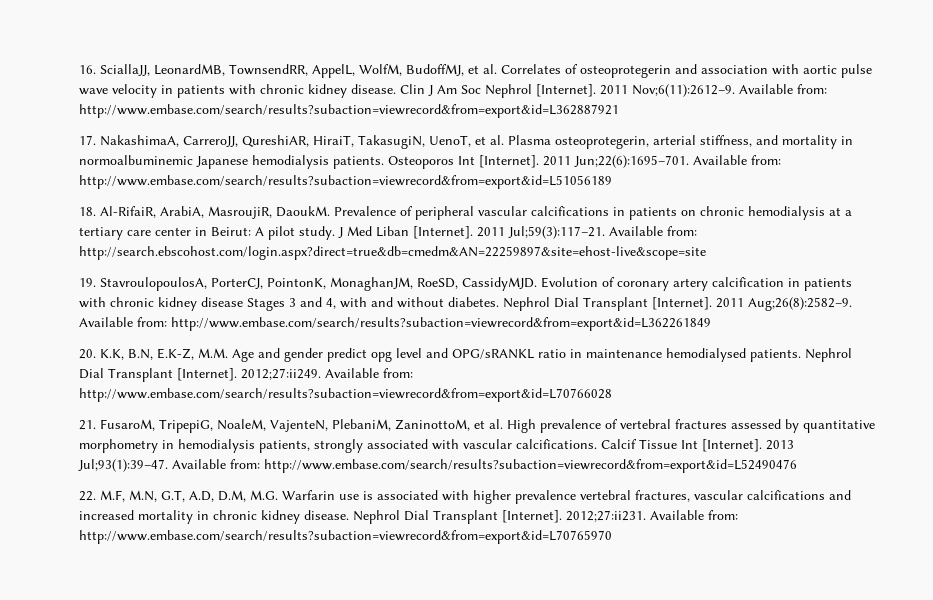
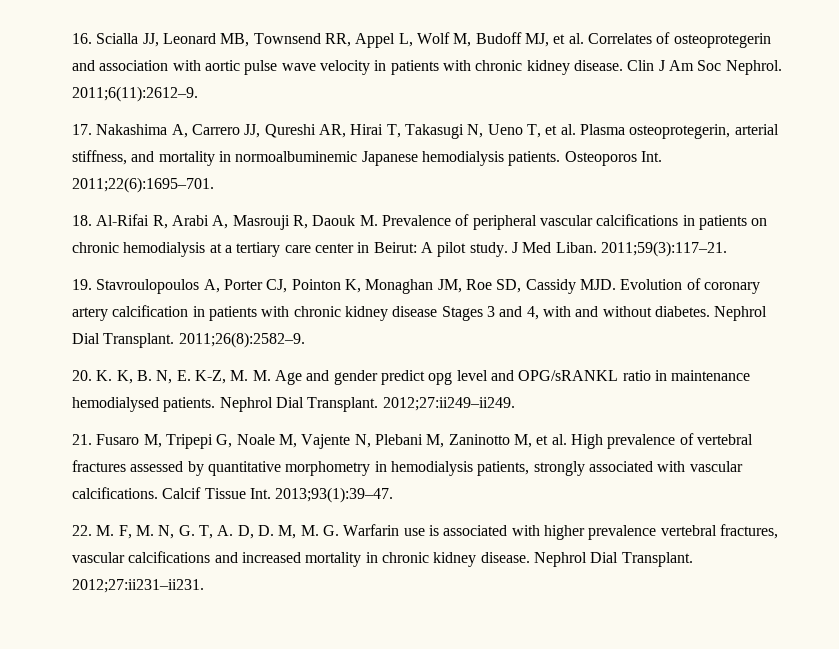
- 16. SciallaJJ, LeonardMB, TownsendRR, AppelL, WolfM, BudoffMJ, et al. Correlates of osteoprotegerin and association with aortic pulse wave velocity in patients with chronic kidney disease.
+ 16. Scialla JJ, Leonard MB, Townsend RR, Appel L, Wolf M, Budoff MJ, et al. Correlates of osteoprotegerin and association with aortic pulse wave velocity in patients with chronic kidney disease.
- Clin J Am Soc Nephrol [Internet]. 2011 Nov;6(11):2612–9. Available from: http://www.embase.com/search/results?subaction=viewrecord&from=export&id=L362887921
- 17. NakashimaA, CarreroJJ, QureshiAR, HiraiT, TakasugiN, UenoT, et al. Plasma osteoprotegerin, arterial stiffness, and mortality in normoalbuminemic Japanese hemodialysis patients.
+ Clin J Am Soc Nephrol. 2011;6(11):2612–9.
+ 17. Nakashima A, Carrero JJ, Qureshi AR, Hirai T, Takasugi N, Ueno T, et al. Plasma osteoprotegerin, arterial stiffness, and mortality in normoalbuminemic Japanese hemodialysis patients.
- Osteoporos Int [Internet]. 2011 Jun;22(6):1695–701. Available from: http://www.embase.com/search/results?subaction=viewrecord&from=export&id=L51056189
- 18. Al-RifaiR, ArabiA, MasroujiR, DaoukM. Prevalence of peripheral vascular calcifications in patients on chronic hemodialysis at a tertiary care center in Beirut: A pilot study.
+ Osteoporos Int. 2011;22(6):1695–701.
+ 18. Al-Rifai R, Arabi A, Masrouji R, Daouk M. Prevalence of peripheral vascular calcifications in patients on chronic hemodialysis at a tertiary care center in Beirut: A pilot study.
- J Med Liban [Internet]. 2011 Jul;59(3):117–21. Available from: http://search.ebscohost.com/login.aspx?direct=true&db=cmedm&AN=22259897&site=ehost-live&scope=site
- 19. StavroulopoulosA, PorterCJ, PointonK, MonaghanJM, RoeSD, CassidyMJD. Evolution of coronary artery calcification in patients with chronic kidney disease Stages 3 and 4, with and without diabetes.
+ J Med Liban. 2011;59(3):117–21.
+ 19. Stavroulopoulos A, Porter CJ, Pointon K, Monaghan JM, Roe SD, Cassidy MJD. Evolution of coronary artery calcification in patients with chronic kidney disease Stages 3 and 4, with and without diabetes.
- Nephrol Dial Transplant [Internet]. 2011 Aug;26(8):2582–9. Available from: http://www.embase.com/search/results?subaction=viewrecord&from=export&id=L362261849
- 20. K.K, B.N, E.K-Z, M.M. Age and gender predict opg level and OPG/sRANKL ratio in maintenance hemodialysed patients.
+ Nephrol Dial Transplant. 2011;26(8):2582–9.
+ 20. K. K, B. N, E. K-Z, M. M. Age and gender predict opg level and OPG/sRANKL ratio in maintenance hemodialysed patients.
- Nephrol Dial Transplant [Internet]. 2012;27:ii249. Available from: http://www.embase.com/search/results?subaction=viewrecord&from=export&id=L70766028
- 21. FusaroM, TripepiG, NoaleM, VajenteN, PlebaniM, ZaninottoM, et al. High prevalence of vertebral fractures assessed by quantitative morphometry in hemodialysis patients, strongly associated with vascular calcifications.
+ Nephrol Dial Transplant. 2012;27:ii249–ii249.
+ 21. Fusaro M, Tripepi G, Noale M, Vajente N, Plebani M, Zaninotto M, et al. High prevalence of vertebral fractures assessed by quantitative morphometry in hemodialysis patients, strongly associated with vascular calcifications.
- Calcif Tissue Int [Internet]. 2013 Jul;93(1):39–47. Available from: http://www.embase.com/search/results?subaction=viewrecord&from=export&id=L52490476
- 22. M.F, M.N, G.T, A.D, D.M, M.G. Warfarin use is associated with higher prevalence vertebral fractures, vascular calcifications and increased mortality in chronic kidney disease.
+ Calcif Tissue Int. 2013;93(1):39–47.
+ 22. M. F, M. N, G. T, A. D, D. M, M. G. Warfarin use is associated with higher prevalence vertebral fractures, vascular calcifications and increased mortality in chronic kidney disease.
- Nephrol Dial Transplant [Internet]. 2012;27:ii231. Available from: http://www.embase.com/search/results?subaction=viewrecord&from=export&id=L70765970
+ Nephrol Dial Transplant. 2012;27:ii231–ii231.

